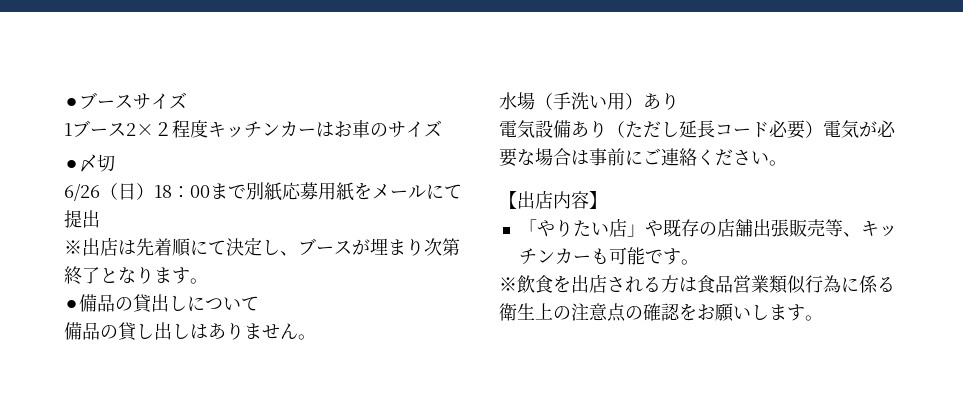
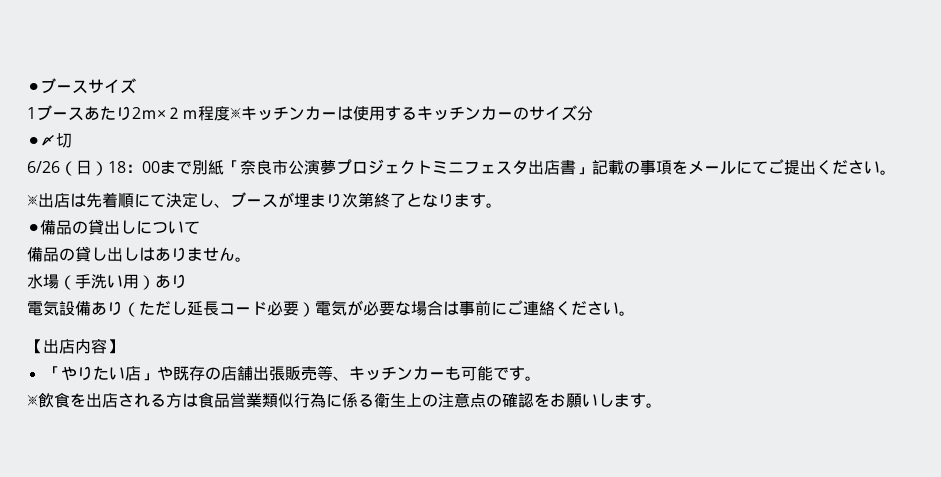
- 1ブース2×２程度キッチンカーはお車のサイズ
+ 1ブースあたり2ｍ×２ｍ程度※キッチンカーは使用するキッチンカーのサイズ分
- 6/26（日）18：00まで別紙応募用紙をメールにて提出
+ 6/26（日）18：00まで別紙「奈良市公演夢プロジェクトミニフェスタ出店書」記載の事項をメールにてご提出ください。

